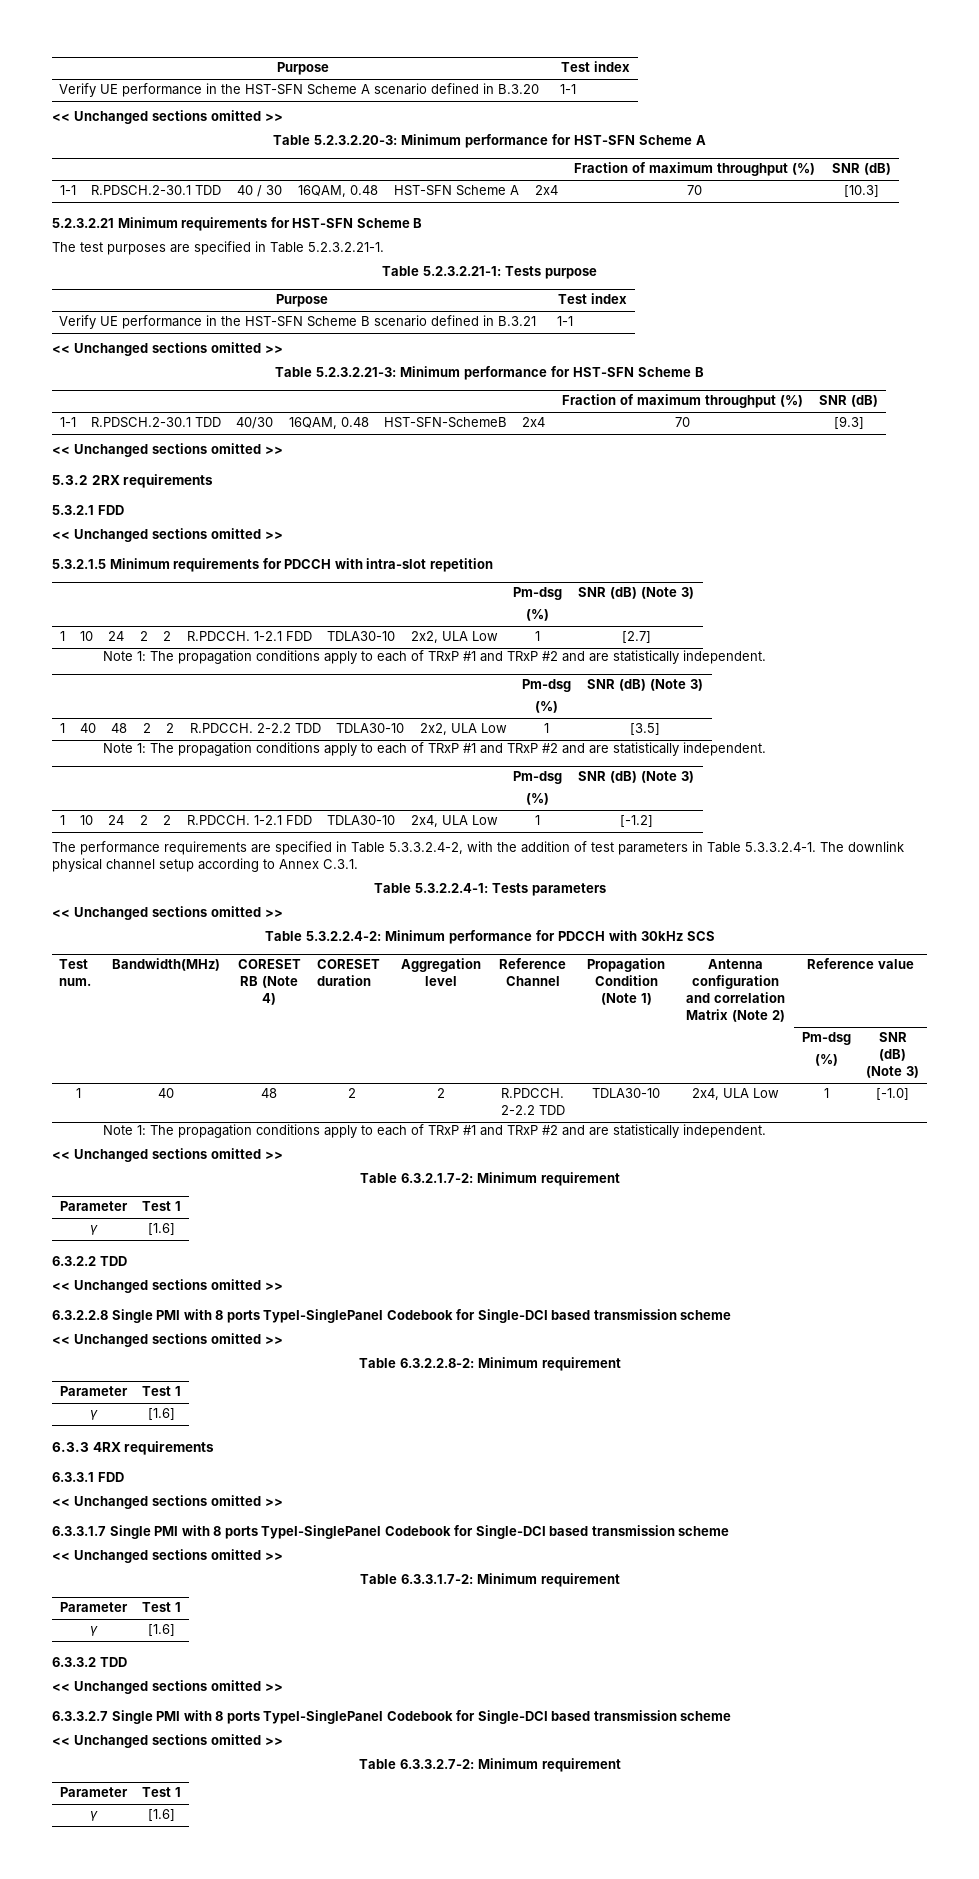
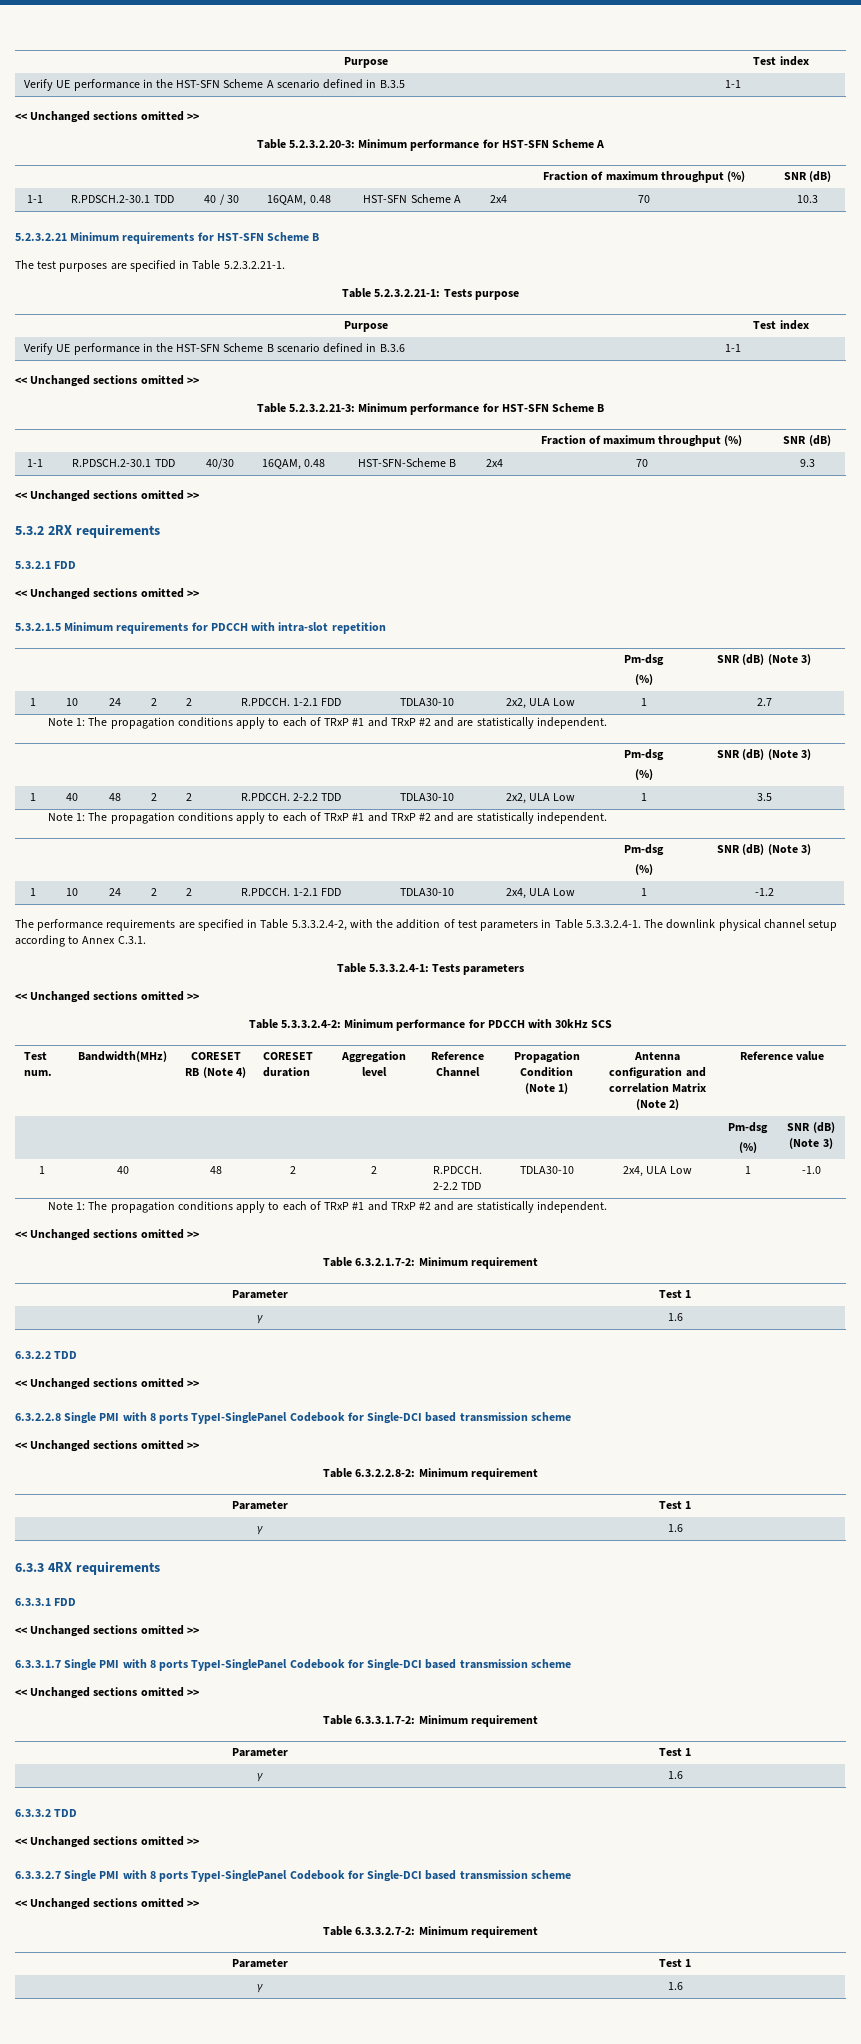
- Verify UE performance in the HST-SFN Scheme A scenario defined in B.3.20 | 1-1
+ Verify UE performance in the HST-SFN Scheme A scenario defined in B.3.5 | 1-1
- 1-1 | R.PDSCH.2-30.1 TDD | 40 / 30 | 16QAM, 0.48 | HST-SFN Scheme A | 2x4 | 70 | [10.3]
+ 1-1 | R.PDSCH.2-30.1 TDD | 40 / 30 | 16QAM, 0.48 | HST-SFN Scheme A | 2x4 | 70 | 10.3
- Verify UE performance in the HST-SFN Scheme B scenario defined in B.3.21 | 1-1
+ Verify UE performance in the HST-SFN Scheme B scenario defined in B.3.6 | 1-1
- 1-1 | R.PDSCH.2-30.1 TDD | 40/30 | 16QAM, 0.48 | HST-SFN-SchemeB | 2x4 | 70 | [9.3]
+ 1-1 | R.PDSCH.2-30.1 TDD | 40/30 | 16QAM, 0.48 | HST-SFN-Scheme B | 2x4 | 70 | 9.3
- 1 | 10 | 24 | 2 | 2 | R.PDCCH. 1-2.1 FDD | TDLA30-10 | 2x2, ULA Low | 1 | [2.7]
+ 1 | 10 | 24 | 2 | 2 | R.PDCCH. 1-2.1 FDD | TDLA30-10 | 2x2, ULA Low | 1 | 2.7
- 1 | 40 | 48 | 2 | 2 | R.PDCCH. 2-2.2 TDD | TDLA30-10 | 2x2, ULA Low | 1 | [3.5]
+ 1 | 40 | 48 | 2 | 2 | R.PDCCH. 2-2.2 TDD | TDLA30-10 | 2x2, ULA Low | 1 | 3.5
- 1 | 10 | 24 | 2 | 2 | R.PDCCH. 1-2.1 FDD | TDLA30-10 | 2x4, ULA Low | 1 | [-1.2]
+ 1 | 10 | 24 | 2 | 2 | R.PDCCH. 1-2.1 FDD | TDLA30-10 | 2x4, ULA Low | 1 | -1.2
- Table 5.3.2.2.4-1: Tests parameters
+ Table 5.3.3.2.4-1: Tests parameters
- Table 5.3.2.2.4-2: Minimum performance for PDCCH with 30kHz SCS
+ Table 5.3.3.2.4-2: Minimum performance for PDCCH with 30kHz SCS
- 1 | 40 | 48 | 2 | 2 | R.PDCCH. 2-2.2 TDD | TDLA30-10 | 2x4, ULA Low | 1 | [-1.0]
+ 1 | 40 | 48 | 2 | 2 | R.PDCCH. 2-2.2 TDD | TDLA30-10 | 2x4, ULA Low | 1 | -1.0
  Table 6.3.2.1.7-2: Minimum requirement
  Parameter | Test 1
- γ | [1.6]
+ γ | 1.6
  Table 6.3.2.2.8-2: Minimum requirement
  Parameter | Test 1
- γ | [1.6]
+ γ | 1.6
  Table 6.3.3.1.7-2: Minimum requirement
  Parameter | Test 1
- γ | [1.6]
+ γ | 1.6
  Table 6.3.3.2.7-2: Minimum requirement
  Parameter | Test 1
- γ | [1.6]
+ γ | 1.6

